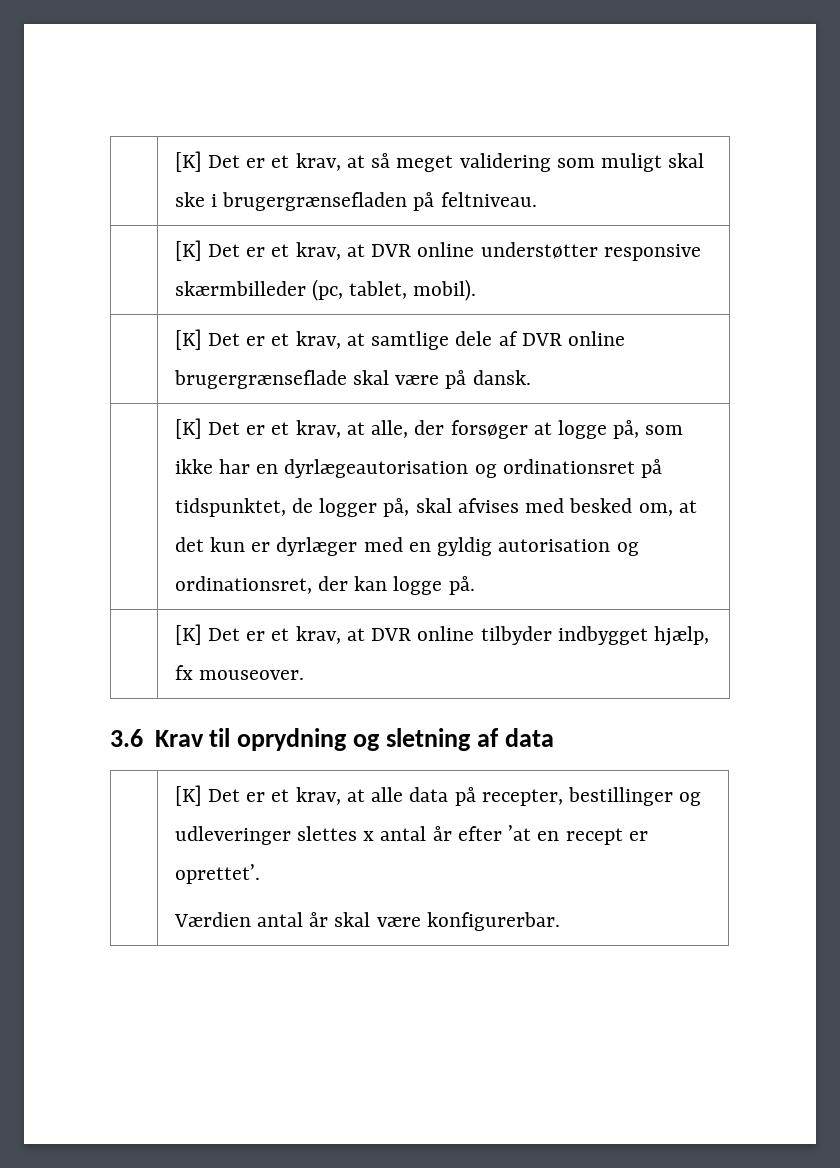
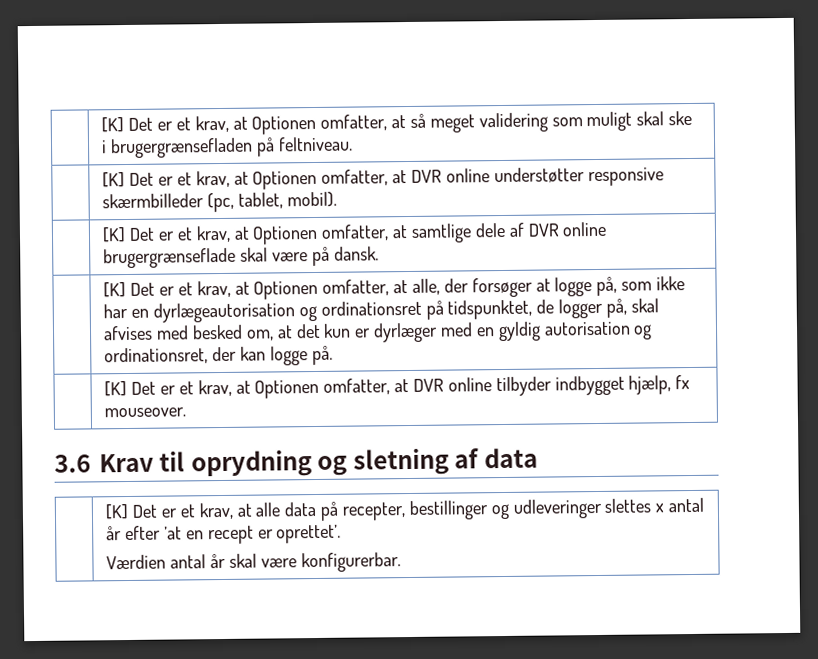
- | [K] Det er et krav, at så meget validering som muligt skal ske i brugergrænsefladen på feltniveau.
+ | [K] Det er et krav, at Optionen omfatter, at så meget validering som muligt skal ske i brugergrænsefladen på feltniveau.
- | [K] Det er et krav, at DVR online understøtter responsive skærmbilleder (pc, tablet, mobil).
+ | [K] Det er et krav, at Optionen omfatter, at DVR online understøtter responsive skærmbilleder (pc, tablet, mobil).
- | [K] Det er et krav, at samtlige dele af DVR online brugergrænseflade skal være på dansk.
+ | [K] Det er et krav, at Optionen omfatter, at samtlige dele af DVR online brugergrænseflade skal være på dansk.
- [K] Det er et krav, at alle, der forsøger at logge på, som ikke har en dyrlægeautorisation og ordinationsret på tidspunktet, de logger på, skal afvises med besked om, at det kun er dyrlæger med en gyldig autorisation og ordinationsret, der kan logge på.
+ [K] Det er et krav, at Optionen omfatter, at alle, der forsøger at logge på, som ikke har en dyrlægeautorisation og ordinationsret på tidspunktet, de logger på, skal afvises med besked om, at det kun er dyrlæger med en gyldig autorisation og ordinationsret, der kan logge på.
- | [K] Det er et krav, at DVR online tilbyder indbygget hjælp, fx mouseover.
+ | [K] Det er et krav, at Optionen omfatter, at DVR online tilbyder indbygget hjælp, fx mouseover.

